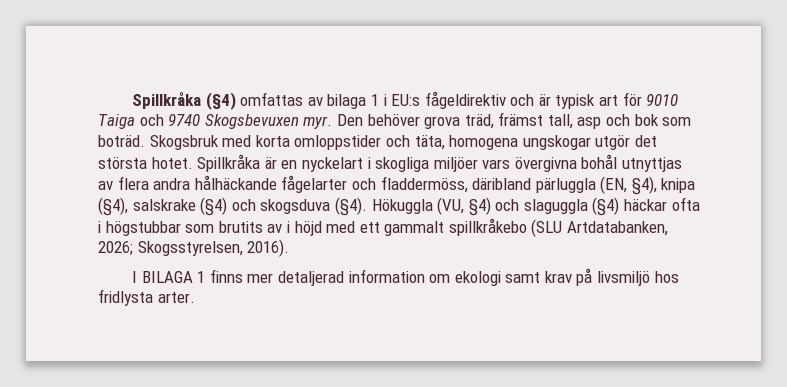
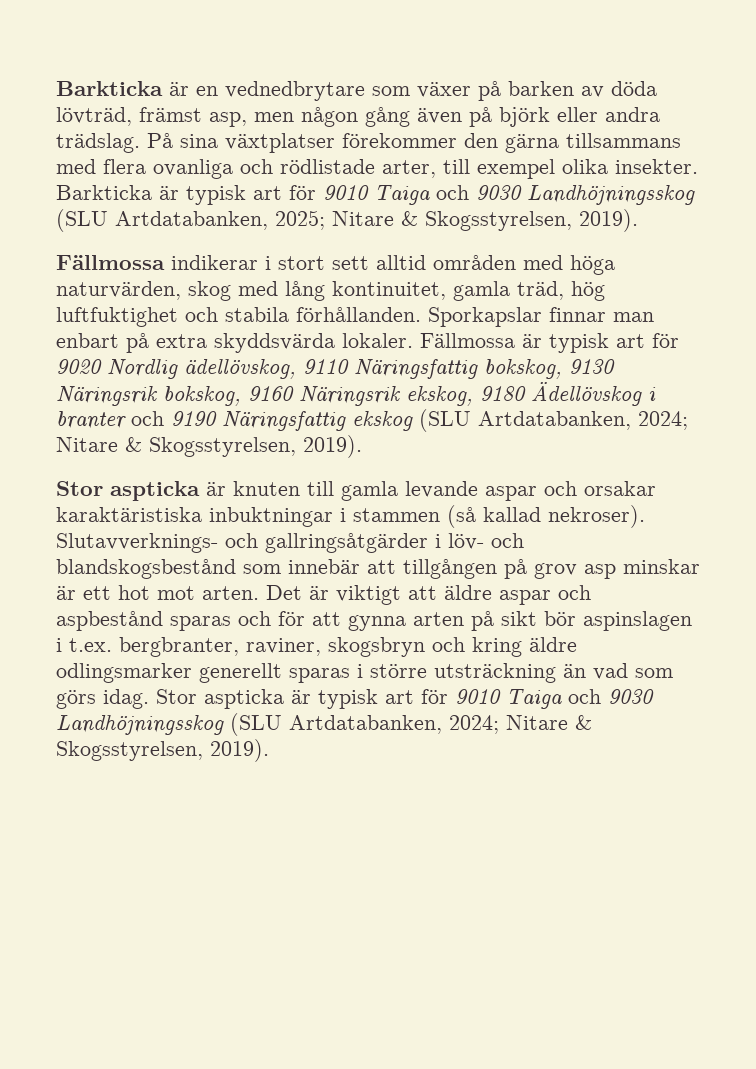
- Spillkråka (§4) omfattas av bilaga 1 i EU:s fågeldirektiv och är typisk art för 9010 Taiga och 9740 Skogsbevuxen myr. Den behöver grova träd, främst tall, asp och bok som boträd. Skogsbruk med korta omloppstider och täta, homogena ungskogar utgör det största hotet. Spillkråka är en nyckelart i skogliga miljöer vars övergivna bohål utnyttjas av flera andra hålhäckande fågelarter och fladdermöss, däribland pärluggla (EN, §4), knipa (§4), salskrake (§4) och skogsduva (§4). Hökuggla (VU, §4) och slaguggla (§4) häckar ofta i högstubbar som brutits av i höjd med ett gammalt spillkråkebo (SLU Artdatabanken, 2026; Skogsstyrelsen, 2016).
- I BILAGA 1 finns mer detaljerad information om ekologi samt krav på livsmiljö hos fridlysta arter.
+ Barkticka är en vednedbrytare som växer på barken av döda lövträd, främst asp, men någon gång även på björk eller andra trädslag. På sina växtplatser förekommer den gärna tillsammans med flera ovanliga och rödlistade arter, till exempel olika insekter. Barkticka är typisk art för 9010 Taiga och 9030 Landhöjningsskog (SLU Artdatabanken, 2025; Nitare & Skogsstyrelsen, 2019).
+ Fällmossa indikerar i stort sett alltid områden med höga naturvärden, skog med lång kontinuitet, gamla träd, hög luftfuktighet och stabila förhållanden. Sporkapslar finnar man enbart på extra skyddsvärda lokaler. Fällmossa är typisk art för 9020 Nordlig ädellövskog, 9110 Näringsfattig bokskog, 9130 Näringsrik bokskog, 9160 Näringsrik ekskog, 9180 Ädellövskog i branter och 9190 Näringsfattig ekskog (SLU Artdatabanken, 2024; Nitare & Skogsstyrelsen, 2019).
+ Stor aspticka är knuten till gamla levande aspar och orsakar karaktäristiska inbuktningar i stammen (så kallad nekroser). Slutavverknings- och gallringsåtgärder i löv- och blandskogsbestånd som innebär att tillgången på grov asp minskar är ett hot mot arten. Det är viktigt att äldre aspar och aspbestånd sparas och för att gynna arten på sikt bör aspinslagen i t.ex. bergbranter, raviner, skogsbryn och kring äldre odlingsmarker generellt sparas i större utsträckning än vad som görs idag. Stor aspticka är typisk art för 9010 Taiga och 9030 Landhöjningsskog (SLU Artdatabanken, 2024; Nitare & Skogsstyrelsen, 2019).

